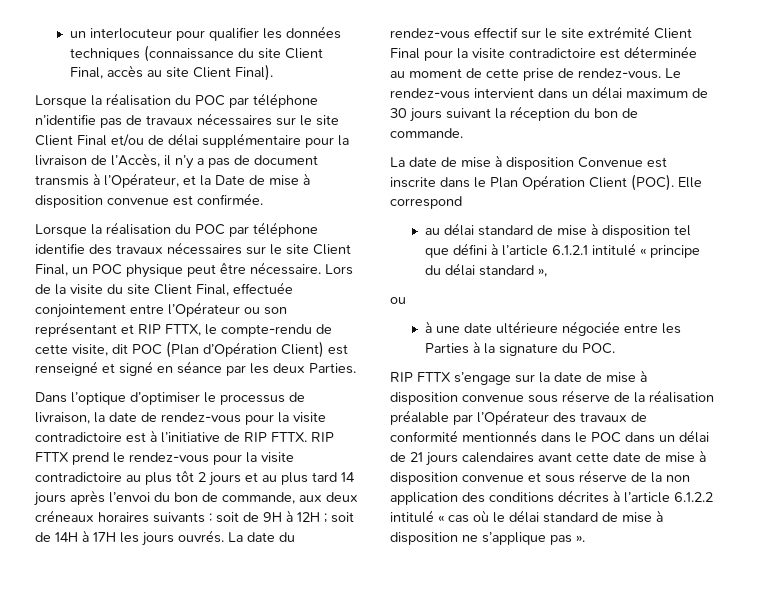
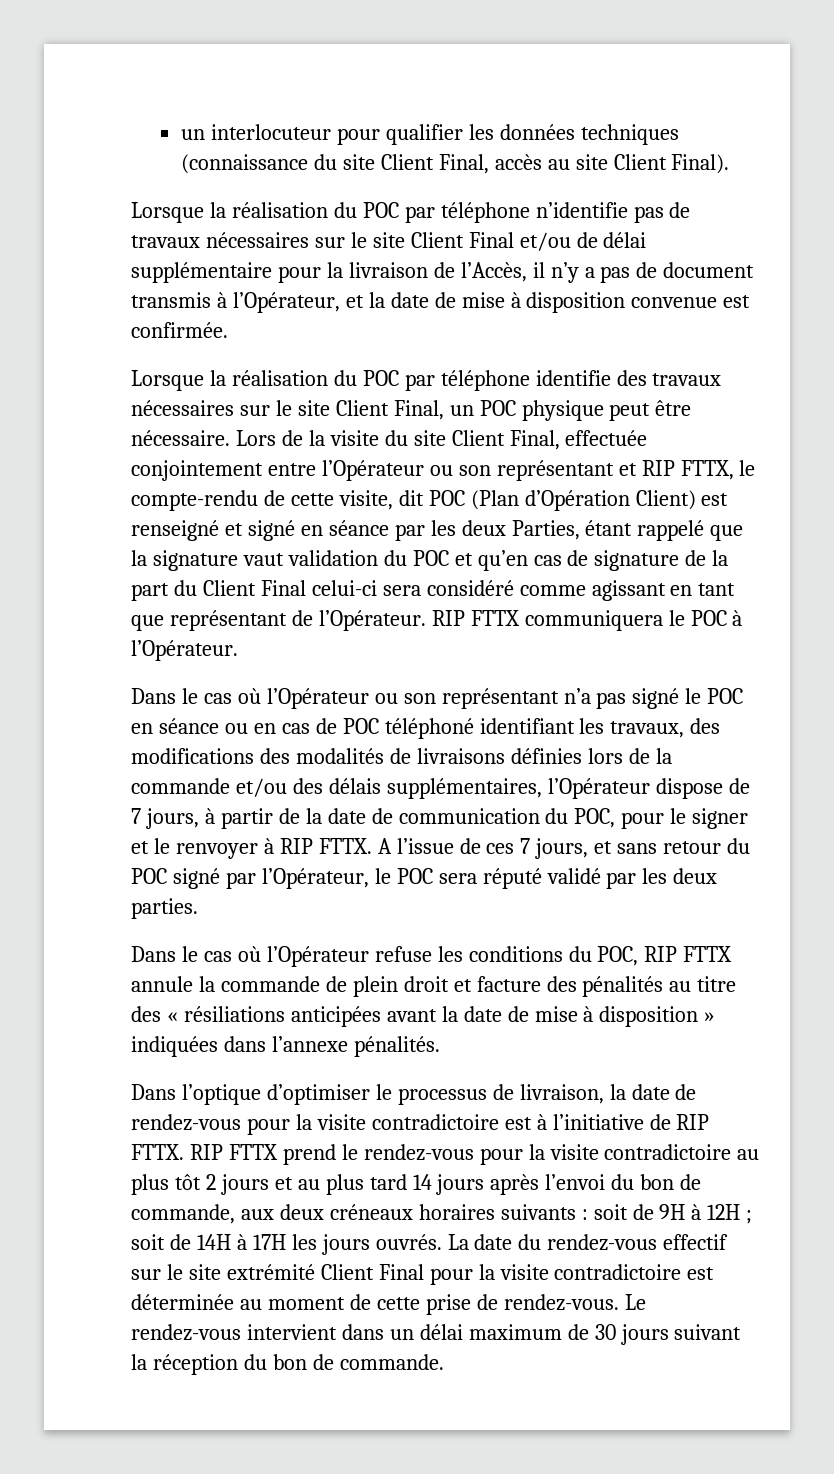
- Lorsque la réalisation du POC par téléphone n’identifie pas de travaux nécessaires sur le site Client Final et/ou de délai supplémentaire pour la livraison de l’Accès, il n’y a pas de document transmis à l’Opérateur, et la Date de mise à disposition convenue est confirmée.
+ Lorsque la réalisation du POC par téléphone n’identifie pas de travaux nécessaires sur le site Client Final et/ou de délai supplémentaire pour la livraison de l’Accès, il n’y a pas de document transmis à l’Opérateur, et la date de mise à disposition convenue est confirmée.
- Lors de la visite du site Client Final, effectuée conjointement entre l’Opérateur ou son représentant et RIP FTTX, le compte-rendu de cette visite, dit POC (Plan d’Opération Client) est renseigné et signé en séance par les deux Parties.
+ Lors de la visite du site Client Final, effectuée conjointement entre l’Opérateur ou son représentant et RIP FTTX, le compte-rendu de cette visite, dit POC (Plan d’Opération Client) est renseigné et signé en séance par les deux Parties, étant rappelé que la signature vaut validation du POC et qu’en cas de signature de la part du Client Final celui-ci sera considéré comme agissant en tant que représentant de l’Opérateur. RIP FTTX communiquera le POC à l’Opérateur.
+ Dans le cas où l’Opérateur ou son représentant n’a pas signé le POC en séance ou en cas de POC téléphoné identifiant les travaux, des modifications des modalités de livraisons définies lors de la commande et/ou des délais supplémentaires, l’Opérateur dispose de 7 jours, à partir de la date de communication du POC, pour le signer et le renvoyer à RIP FTTX. A l’issue de ces 7 jours, et sans retour du POC signé par l’Opérateur, le POC sera réputé validé par les deux parties.
+ Dans le cas où l’Opérateur refuse les conditions du POC, RIP FTTX annule la commande de plein droit et facture des pénalités au titre des « résiliations anticipées avant la date de mise à disposition » indiquées dans l’annexe pénalités.
- La date de mise à disposition Convenue est inscrite dans le Plan Opération Client (POC). Elle correspond
- au délai standard de mise à disposition tel que défini à l’article 6.1.2.1 intitulé « principe du délai standard »,
- ou
- à une date ultérieure négociée entre les Parties à la signature du POC.
- RIP FTTX s’engage sur la date de mise à disposition convenue sous réserve de la réalisation préalable par l’Opérateur des travaux de conformité mentionnés dans le POC dans un délai de 21 jours calendaires avant cette date de mise à disposition convenue et sous réserve de la non application des conditions décrites à l’article 6.1.2.2 intitulé « cas où le délai standard de mise à disposition ne s’applique pas ».

